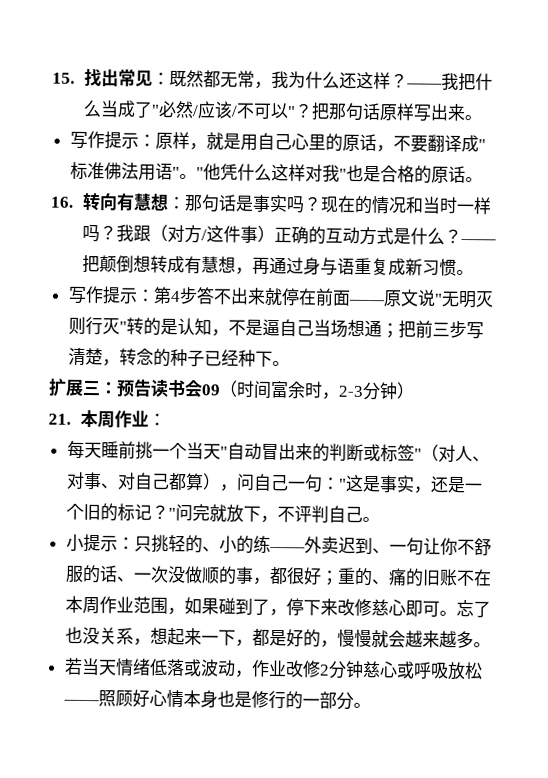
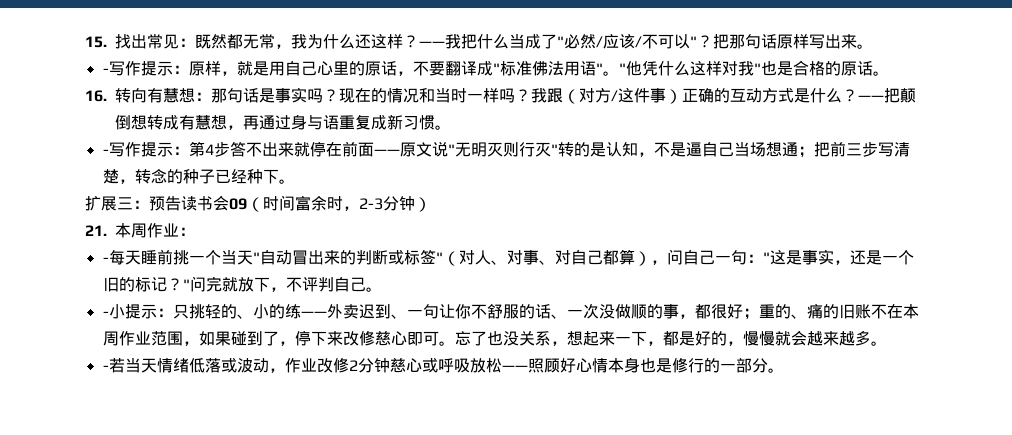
- 写作提示：原样，就是用自己心里的原话，不要翻译成"标准佛法用语"。
+ -写作提示：原样，就是用自己心里的原话，不要翻译成"标准佛法用语"。
- 写作提示：第4步答不出来就停在前面——原文说"无明灭则行灭"转的是认知，不是逼自己当场想通；把前三步写清楚，转念的种子已经种下。
+ -写作提示：第4步答不出来就停在前面——原文说"无明灭则行灭"转的是认知，不是逼自己当场想通；把前三步写清楚，转念的种子已经种下。
- 每天睡前挑一个当天"自动冒出来的判断或标签"（对人、对事、对自己都算），问自己一句："这是事实，还是一个旧的标记？
+ -每天睡前挑一个当天"自动冒出来的判断或标签"（对人、对事、对自己都算），问自己一句："这是事实，还是一个旧的标记？
- 小提示：只挑轻的、小的练——外卖迟到、一句让你不舒服的话、一次没做顺的事，都很好；重的、痛的旧账不在本周作业范围，如果碰到了，停下来改修慈心即可。
+ -小提示：只挑轻的、小的练——外卖迟到、一句让你不舒服的话、一次没做顺的事，都很好；重的、痛的旧账不在本周作业范围，如果碰到了，停下来改修慈心即可。
- 若当天情绪低落或波动，作业改修2分钟慈心或呼吸放松——照顾好心情本身也是修行的一部分。
+ -若当天情绪低落或波动，作业改修2分钟慈心或呼吸放松——照顾好心情本身也是修行的一部分。

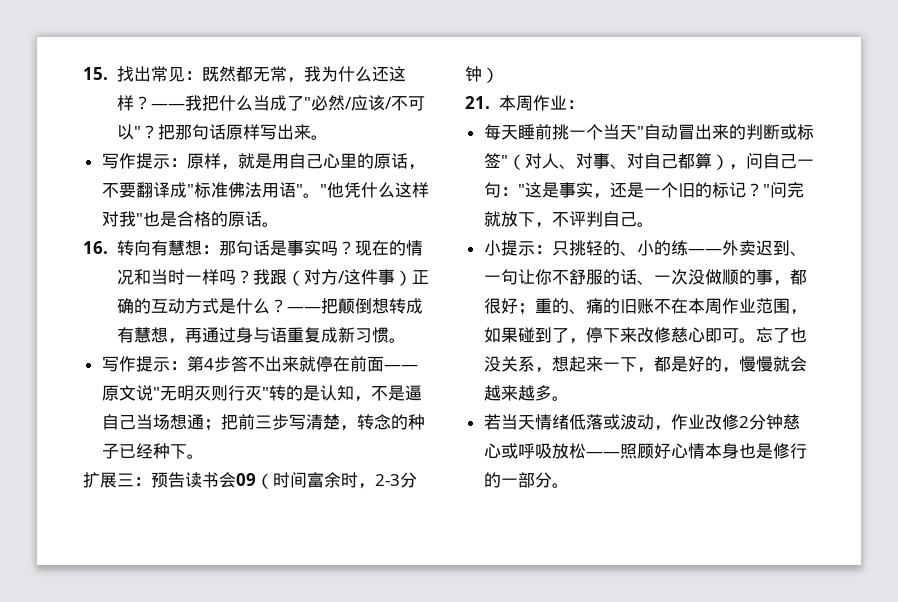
- -写作提示：原样，就是用自己心里的原话，不要翻译成"标准佛法用语"。
+ 写作提示：原样，就是用自己心里的原话，不要翻译成"标准佛法用语"。
- -写作提示：第4步答不出来就停在前面——原文说"无明灭则行灭"转的是认知，不是逼自己当场想通；把前三步写清楚，转念的种子已经种下。
+ 写作提示：第4步答不出来就停在前面——原文说"无明灭则行灭"转的是认知，不是逼自己当场想通；把前三步写清楚，转念的种子已经种下。
- -每天睡前挑一个当天"自动冒出来的判断或标签"（对人、对事、对自己都算），问自己一句："这是事实，还是一个旧的标记？
+ 每天睡前挑一个当天"自动冒出来的判断或标签"（对人、对事、对自己都算），问自己一句："这是事实，还是一个旧的标记？
- -小提示：只挑轻的、小的练——外卖迟到、一句让你不舒服的话、一次没做顺的事，都很好；重的、痛的旧账不在本周作业范围，如果碰到了，停下来改修慈心即可。
+ 小提示：只挑轻的、小的练——外卖迟到、一句让你不舒服的话、一次没做顺的事，都很好；重的、痛的旧账不在本周作业范围，如果碰到了，停下来改修慈心即可。
- -若当天情绪低落或波动，作业改修2分钟慈心或呼吸放松——照顾好心情本身也是修行的一部分。
+ 若当天情绪低落或波动，作业改修2分钟慈心或呼吸放松——照顾好心情本身也是修行的一部分。

